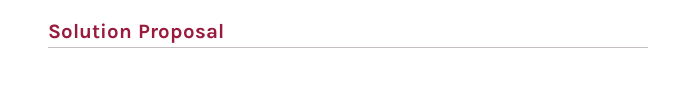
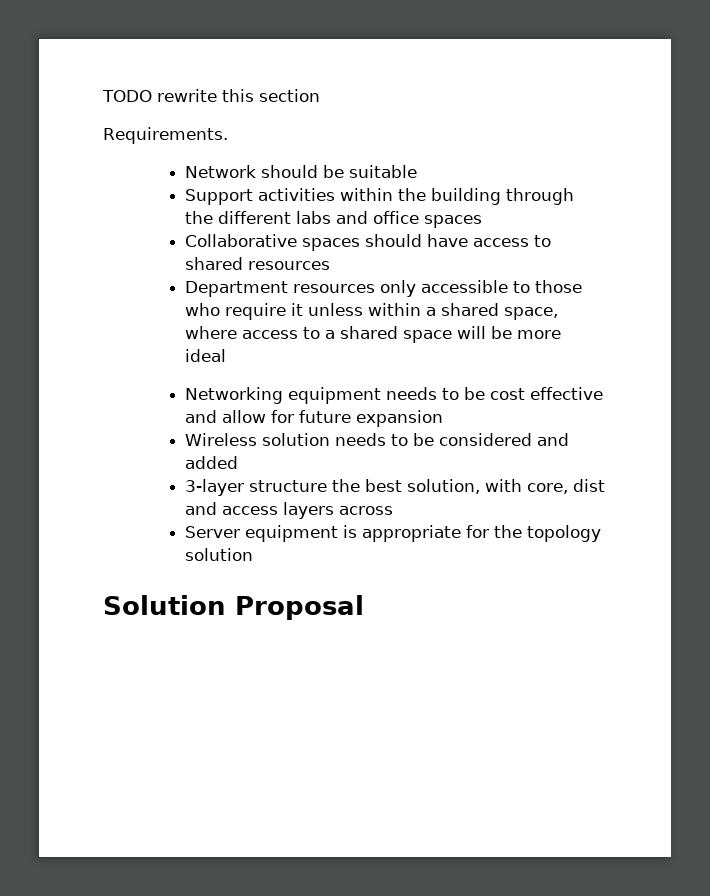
+ TODO rewrite this section
+ Requirements.
+ Network should be suitable
+ Support activities within the building through the different labs and office spaces
+ Collaborative spaces should have access to shared resources
+ Department resources only accessible to those who require it unless within a shared space, where access to a shared space will be more ideal
+ Networking equipment needs to be cost effective and allow for future expansion
+ Wireless solution needs to be considered and added
+ 3-layer structure the best solution, with core, dist and access layers across
+ Server equipment is appropriate for the topology solution

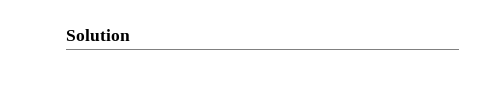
- TODO rewrite this section
- Requirements.
- Network should be suitable
- Support activities within the building through the different labs and office spaces
- Collaborative spaces should have access to shared resources
- Department resources only accessible to those who require it unless within a shared space, where access to a shared space will be more ideal
- Networking equipment needs to be cost effective and allow for future expansion
- Wireless solution needs to be considered and added
- 3-layer structure the best solution, with core, dist and access layers across
- Server equipment is appropriate for the topology solution
- Solution Proposal
+ Solution

